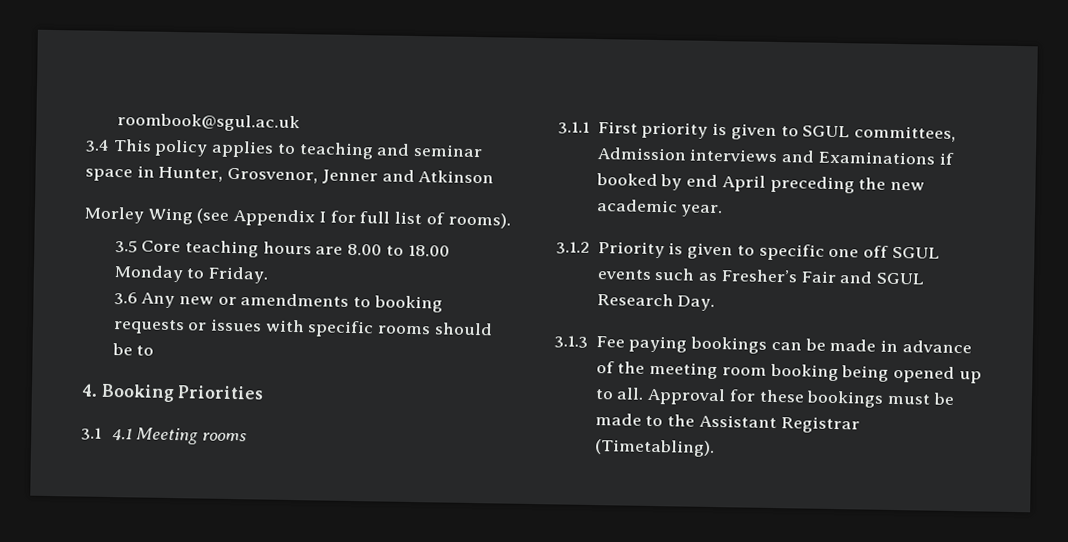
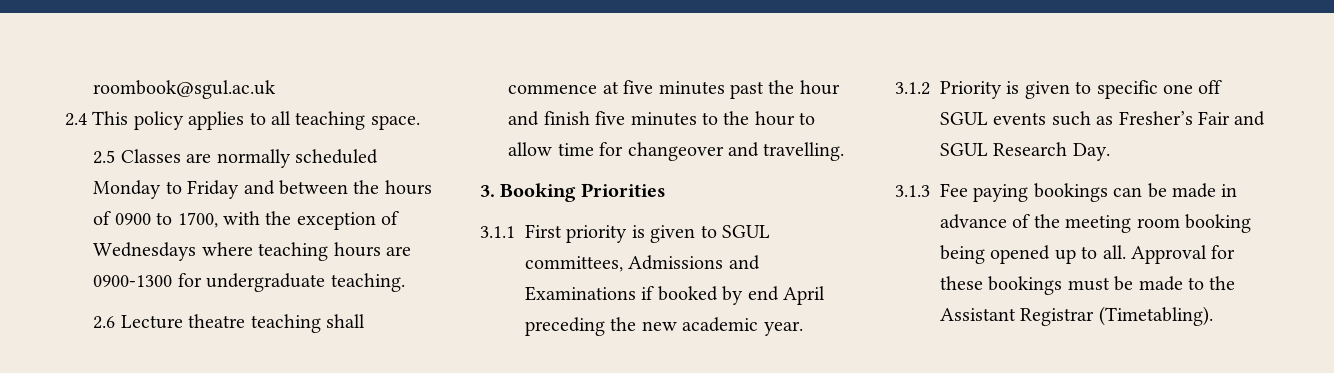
- 3.4 This policy applies to teaching and seminar space in Hunter, Grosvenor, Jenner and Atkinson
- Morley Wing (see Appendix I for full list of rooms).
- 3.5 Core teaching hours are 8.00 to 18.00 Monday to Friday.
- 3.6 Any new or amendments to booking requests or issues with specific rooms should be to
- 4. Booking Priorities
- 3.1 4.1 Meeting rooms
+ 2.4 This policy applies to all teaching space.
+ 2.5 Classes are normally scheduled Monday to Friday and between the hours of 0900 to 1700, with the exception of Wednesdays where teaching hours are 0900-1300 for undergraduate teaching.
+ 2.6 Lecture theatre teaching shall commence at five minutes past the hour and finish five minutes to the hour to allow time for changeover and travelling.
+ 3. Booking Priorities
- 3.1.1 First priority is given to SGUL committees, Admission interviews and Examinations if booked by end April preceding the new academic year.
+ 3.1.1 First priority is given to SGUL committees, Admissions and Examinations if booked by end April preceding the new academic year.

